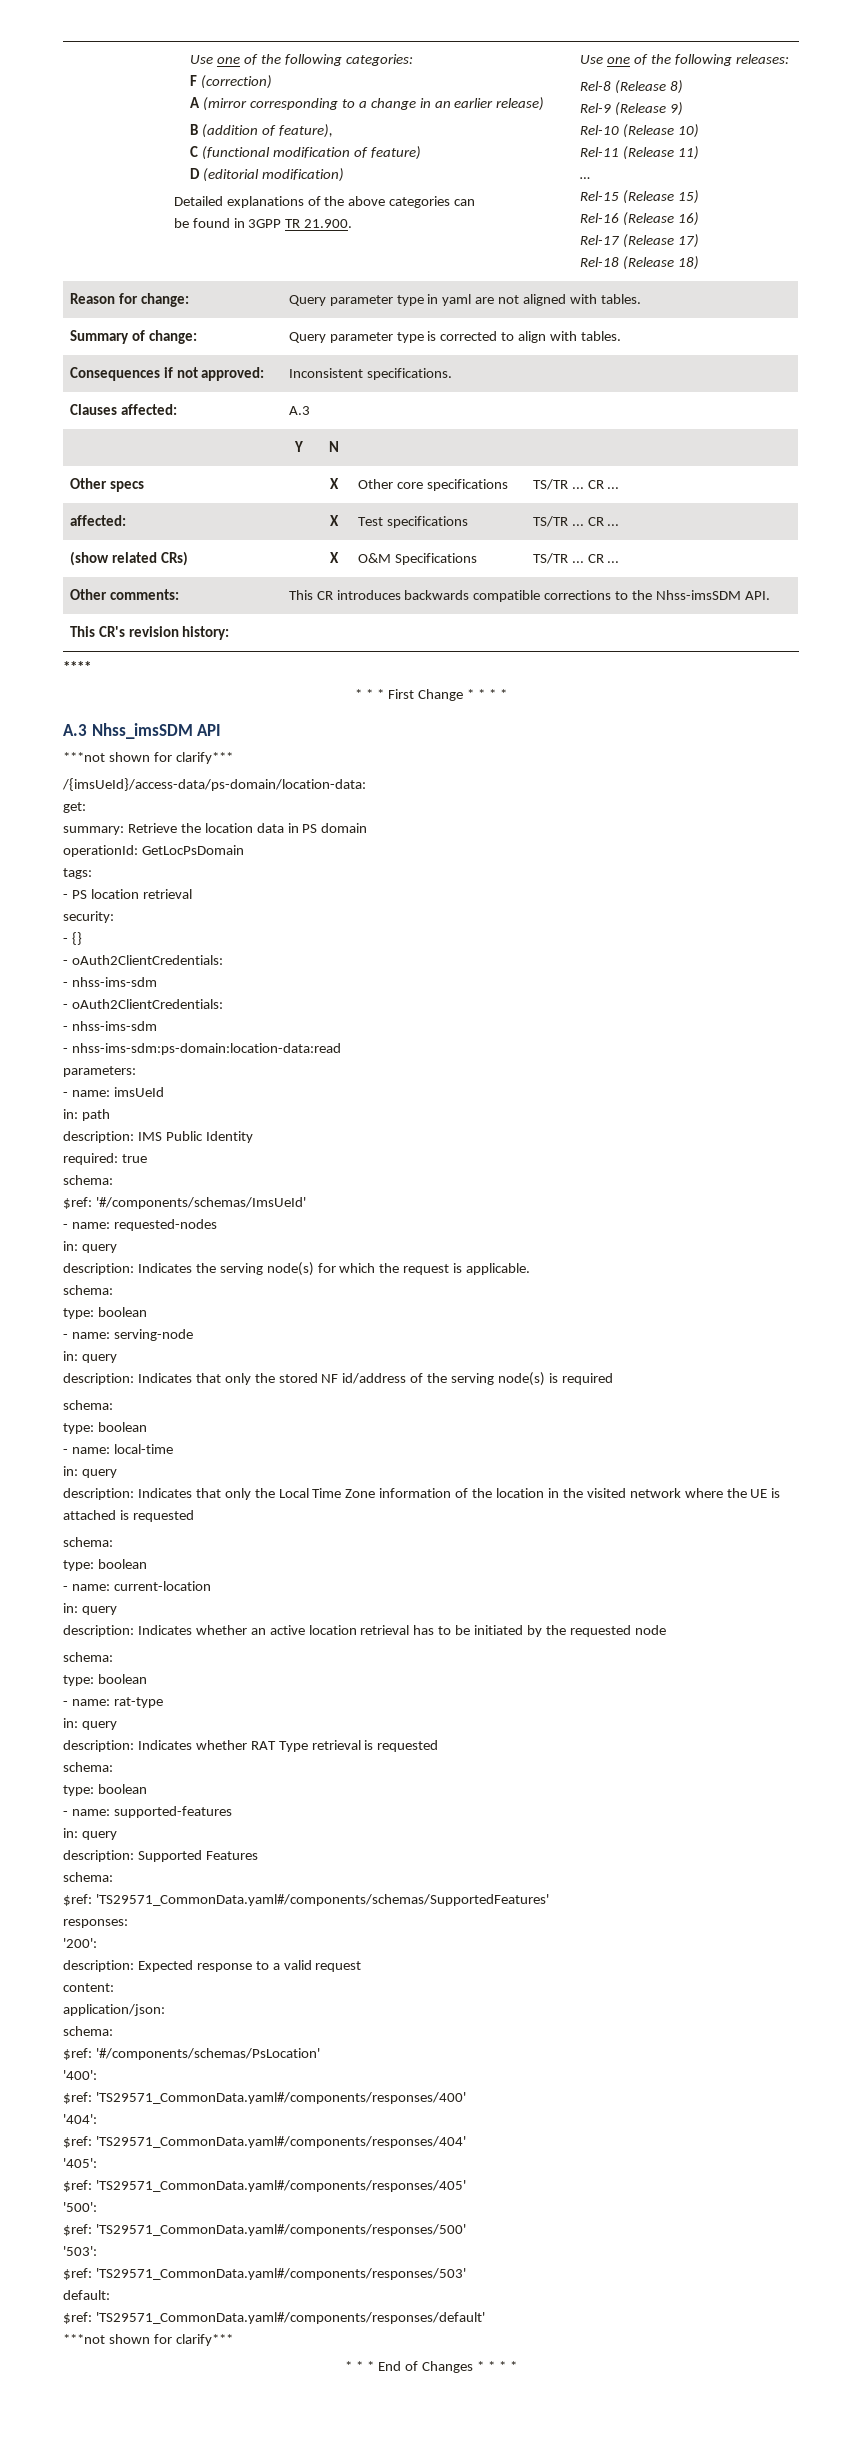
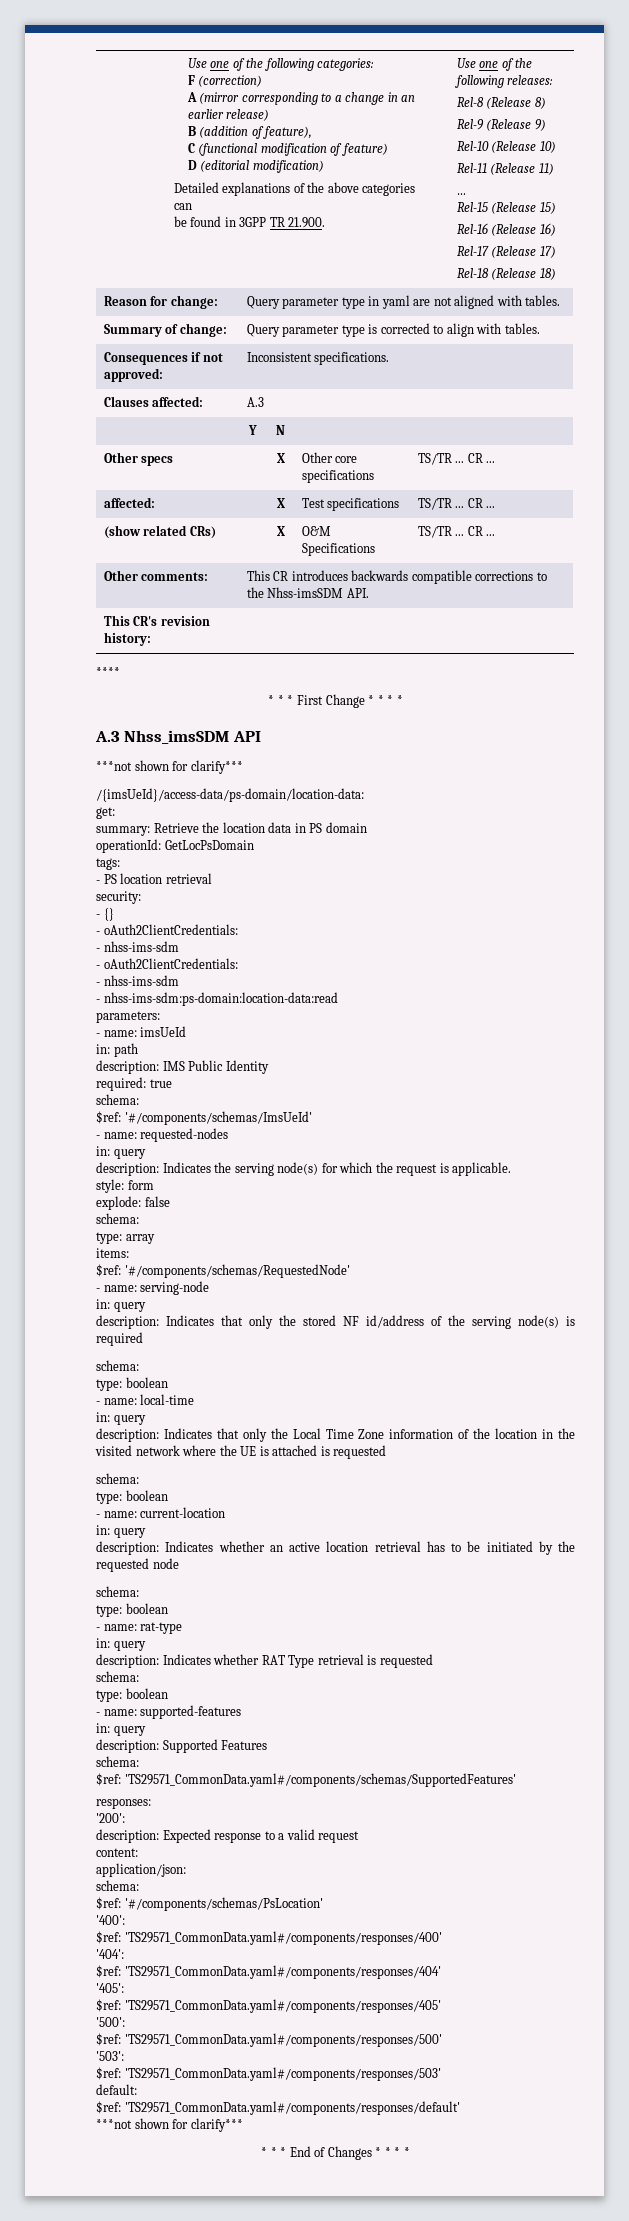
  description: Indicates the serving node(s) for which the request is applicable.
+ style: form
+ explode: false
  schema:
- type: boolean
+ type: array
+ items:
+ $ref: '#/components/schemas/RequestedNode'

